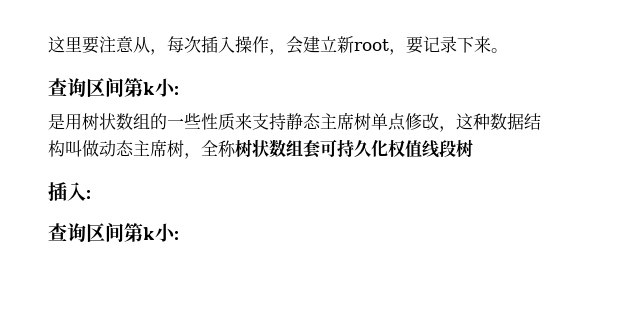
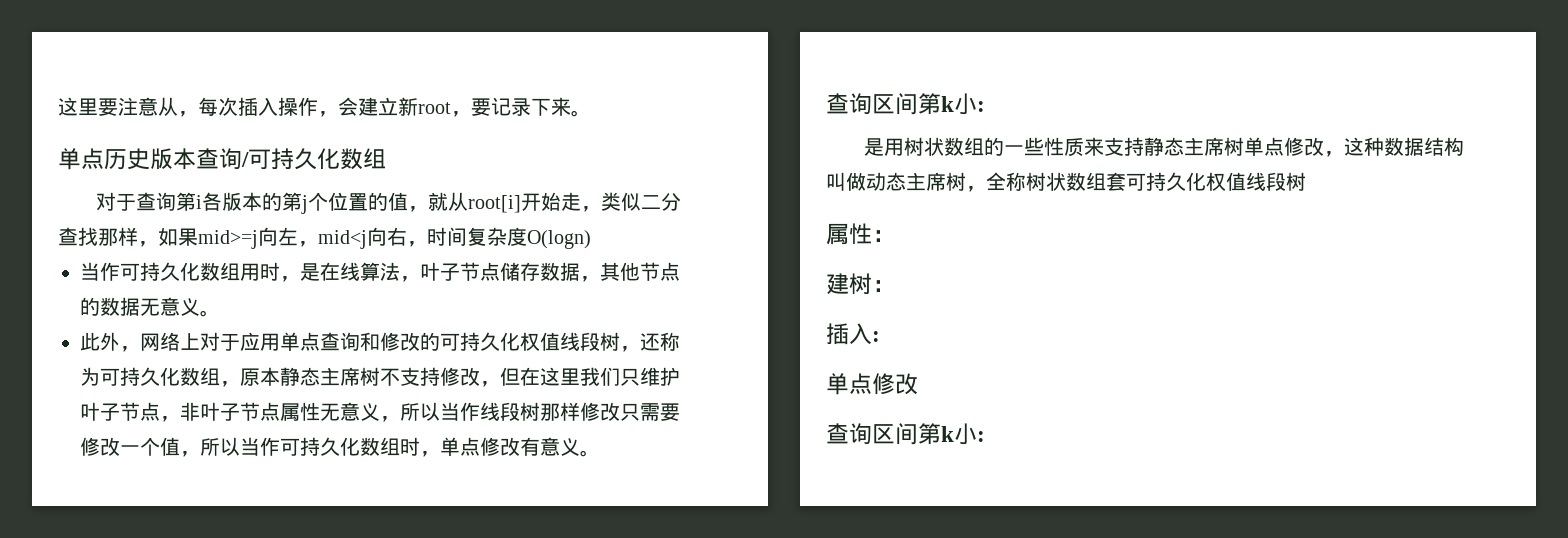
+ 单点历史版本查询/可持久化数组
+ 对于查询第i各版本的第j个位置的值，就从root[i]开始走，类似二分查找那样，如果mid>=j向左，mid<j向右，时间复杂度O(logn)
+ 当作可持久化数组用时，是在线算法，叶子节点储存数据，其他节点的数据无意义。
+ 此外，网络上对于应用单点查询和修改的可持久化权值线段树，还称为可持久化数组，原本静态主席树不支持修改，但在这里我们只维护叶子节点，非叶子节点属性无意义，所以当作线段树那样修改只需要修改一个值，所以当作可持久化数组时，单点修改有意义。
+ 属性：
+ 建树：
  插入:
+ 单点修改

